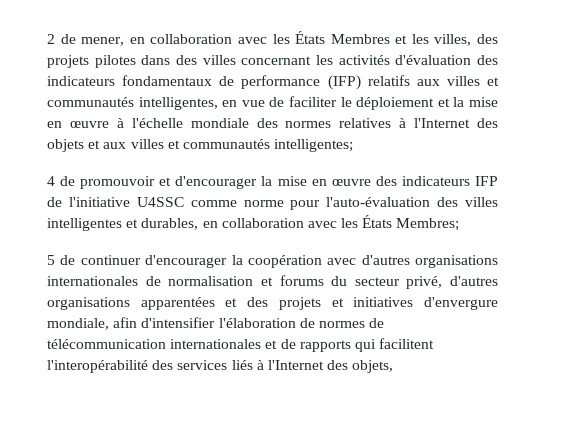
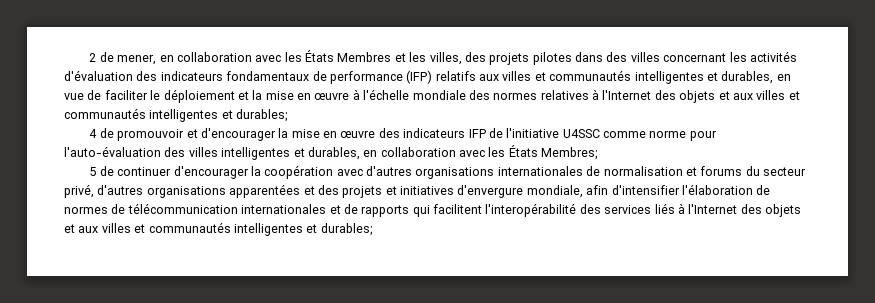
- 2 de mener, en collaboration avec les États Membres et les villes, des projets pilotes dans des villes concernant les activités d'évaluation des indicateurs fondamentaux de performance (IFP) relatifs aux villes et communautés intelligentes, en vue de faciliter le déploiement et la mise en œuvre à l'échelle mondiale des normes relatives à l'Internet des objets et aux villes et communautés intelligentes;
+ 2 de mener, en collaboration avec les États Membres et les villes, des projets pilotes dans des villes concernant les activités d'évaluation des indicateurs fondamentaux de performance (IFP) relatifs aux villes et communautés intelligentes et durables, en vue de faciliter le déploiement et la mise en œuvre à l'échelle mondiale des normes relatives à l'Internet des objets et aux villes et communautés intelligentes et durables;
- 5 de continuer d'encourager la coopération avec d'autres organisations internationales de normalisation et forums du secteur privé, d'autres organisations apparentées et des projets et initiatives d'envergure mondiale, afin d'intensifier l'élaboration de normes de télécommunication internationales et de rapports qui facilitent l'interopérabilité des services liés à l'Internet des objets,
+ 5 de continuer d'encourager la coopération avec d'autres organisations internationales de normalisation et forums du secteur privé, d'autres organisations apparentées et des projets et initiatives d'envergure mondiale, afin d'intensifier l'élaboration de normes de télécommunication internationales et de rapports qui facilitent l'interopérabilité des services liés à l'Internet des objets et aux villes et communautés intelligentes et durables;

